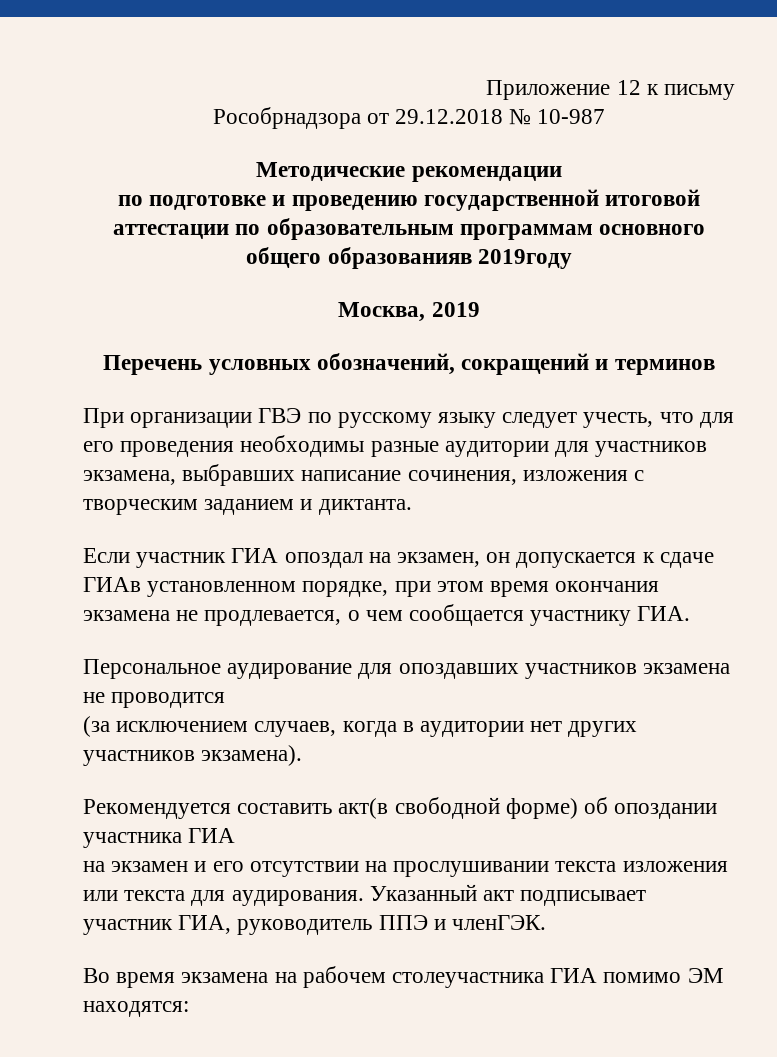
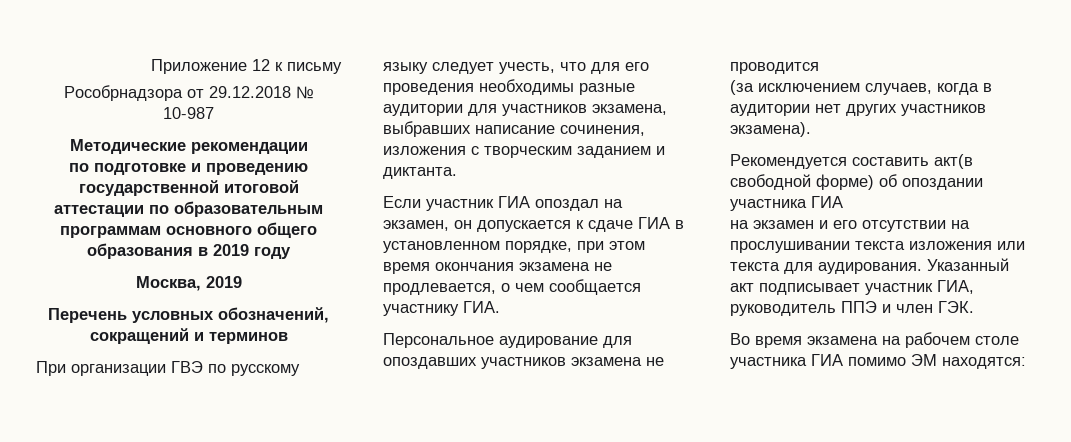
- по подготовке и проведению государственной итоговой аттестации по образовательным программам основного общего образованияв 2019году
+ по подготовке и проведению государственной итоговой аттестации по образовательным программам основного общего образования в 2019 году
- Если участник ГИА опоздал на экзамен, он допускается к сдаче ГИАв установленном порядке, при этом время окончания экзамена не продлевается, о чем сообщается участнику ГИА.
+ Если участник ГИА опоздал на экзамен, он допускается к сдаче ГИА в установленном порядке, при этом время окончания экзамена не продлевается, о чем сообщается участнику ГИА.
- Указанный акт подписывает участник ГИА, руководитель ППЭ и членГЭК.
+ Указанный акт подписывает участник ГИА, руководитель ППЭ и член ГЭК.
- Во время экзамена на рабочем столеучастника ГИА помимо ЭМ находятся:
+ Во время экзамена на рабочем столе участника ГИА помимо ЭМ находятся:

